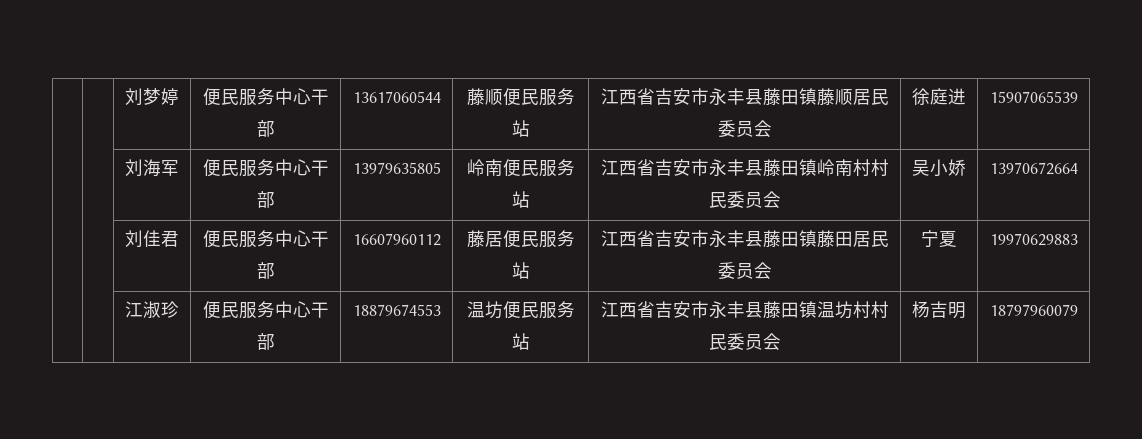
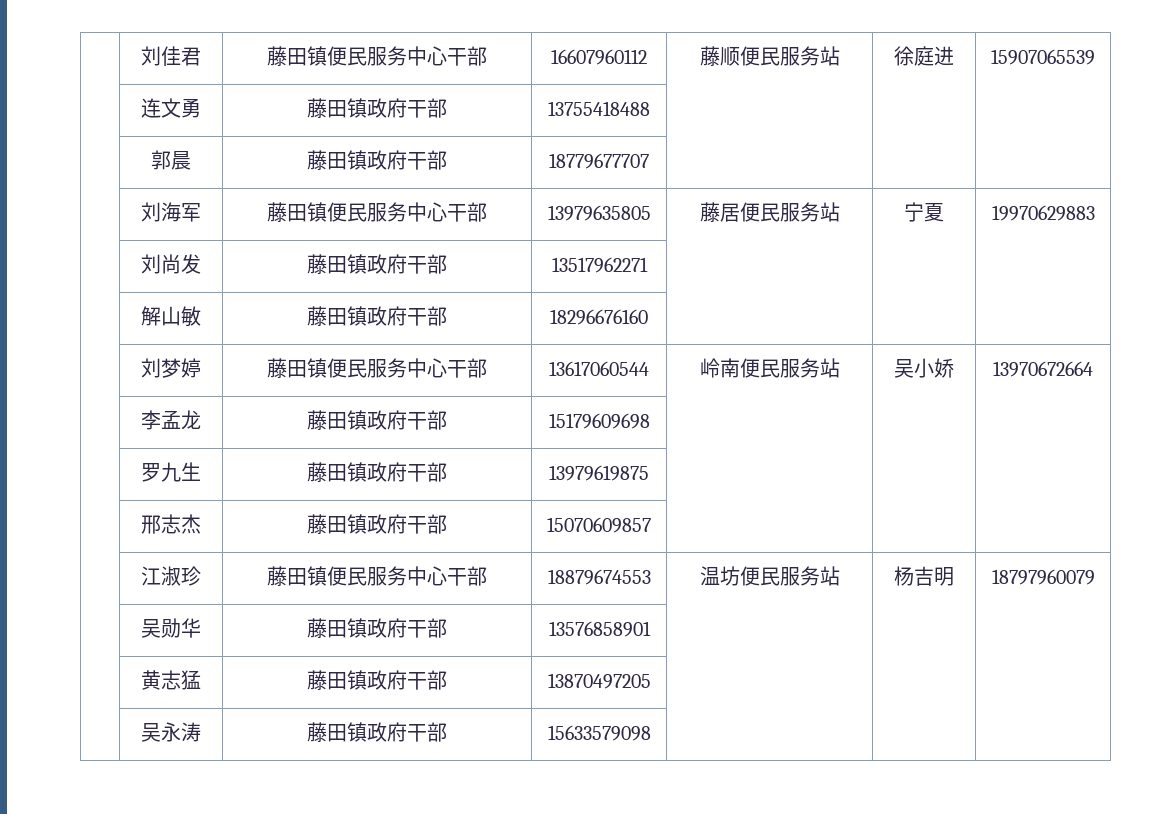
- | | 刘梦婷 | 便民服务中心干部 | 13617060544 | 藤顺便民服务站 | 江西省吉安市永丰县藤田镇藤顺居民委员会 | 徐庭进 | 15907065539
- | | 刘海军 | 便民服务中心干部 | 13979635805 | 岭南便民服务站 | 江西省吉安市永丰县藤田镇岭南村村民委员会 | 吴小娇 | 13970672664
- | | 刘佳君 | 便民服务中心干部 | 16607960112 | 藤居便民服务站 | 江西省吉安市永丰县藤田镇藤田居民委员会 | 宁夏 | 19970629883
- | | 江淑珍 | 便民服务中心干部 | 18879674553 | 温坊便民服务站 | 江西省吉安市永丰县藤田镇温坊村村民委员会 | 杨吉明 | 18797960079
+ | 刘佳君 | 藤田镇便民服务中心干部 | 16607960112 | 藤顺便民服务站 | 徐庭进 | 15907065539
+ | 连文勇 | 藤田镇政府干部 | 13755418488 | | |
+ | 郭晨 | 藤田镇政府干部 | 18779677707 | | |
+ | 刘海军 | 藤田镇便民服务中心干部 | 13979635805 | 藤居便民服务站 | 宁夏 | 19970629883
+ | 刘尚发 | 藤田镇政府干部 | 13517962271 | | |
+ | 解山敏 | 藤田镇政府干部 | 18296676160 | | |
+ | 刘梦婷 | 藤田镇便民服务中心干部 | 13617060544 | 岭南便民服务站 | 吴小娇 | 13970672664
+ | 李孟龙 | 藤田镇政府干部 | 15179609698 | | |
+ | 罗九生 | 藤田镇政府干部 | 13979619875 | | |
+ | 邢志杰 | 藤田镇政府干部 | 15070609857 | | |
+ | 江淑珍 | 藤田镇便民服务中心干部 | 18879674553 | 温坊便民服务站 | 杨吉明 | 18797960079
+ | 吴勋华 | 藤田镇政府干部 | 13576858901 | | |
+ | 黄志猛 | 藤田镇政府干部 | 13870497205 | | |
+ | 吴永涛 | 藤田镇政府干部 | 15633579098 | | |

